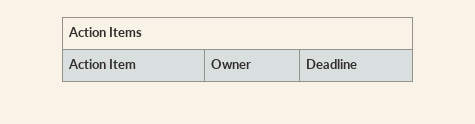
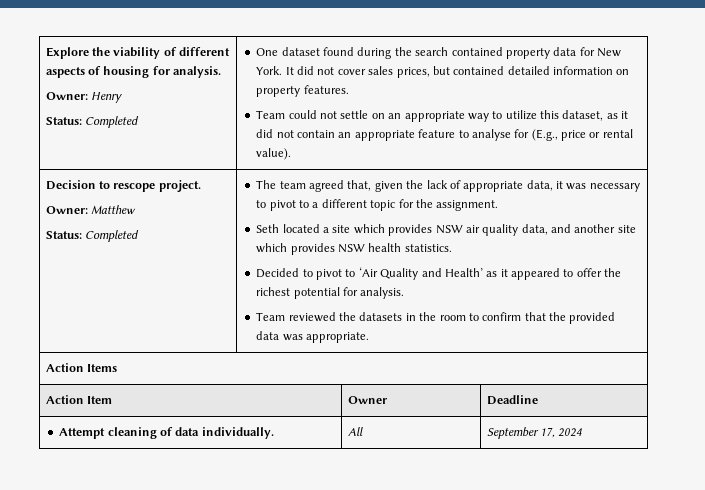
+ Explore the viability of different aspects of housing for analysis.
+ Owner: Henry
+ Status: Completed | One dataset found during the search contained property data for New York. It did not cover sales prices, but contained detailed information on property features.
+ Team could not settle on an appropriate way to utilize this dataset, as it did not contain an appropriate feature to analyse for (E.g., price or rental value).
+ Decision to rescope project.
+ Owner: Matthew
+ Status: Completed | The team agreed that, given the lack of appropriate data, it was necessary to pivot to a different topic for the assignment.
+ Seth located a site which provides NSW air quality data, and another site which provides NSW health statistics.
+ Decided to pivot to ‘Air Quality and Health’ as it appeared to offer the richest potential for analysis.
+ Team reviewed the datasets in the room to confirm that the provided data was appropriate.
+ Attempt cleaning of data individually. | All | September 17, 2024

